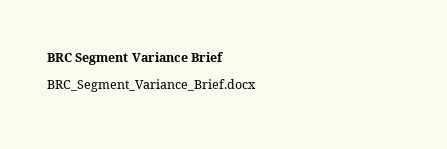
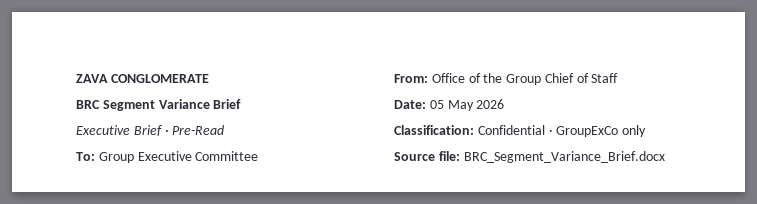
+ ZAVA CONGLOMERATE
- BRC_Segment_Variance_Brief.docx
+ Executive Brief · Pre-Read
+ To: Group Executive Committee
+ From: Office of the Group Chief of Staff
+ Date: 05 May 2026
+ Classification: Confidential · GroupExCo only
+ Source file: BRC_Segment_Variance_Brief.docx

